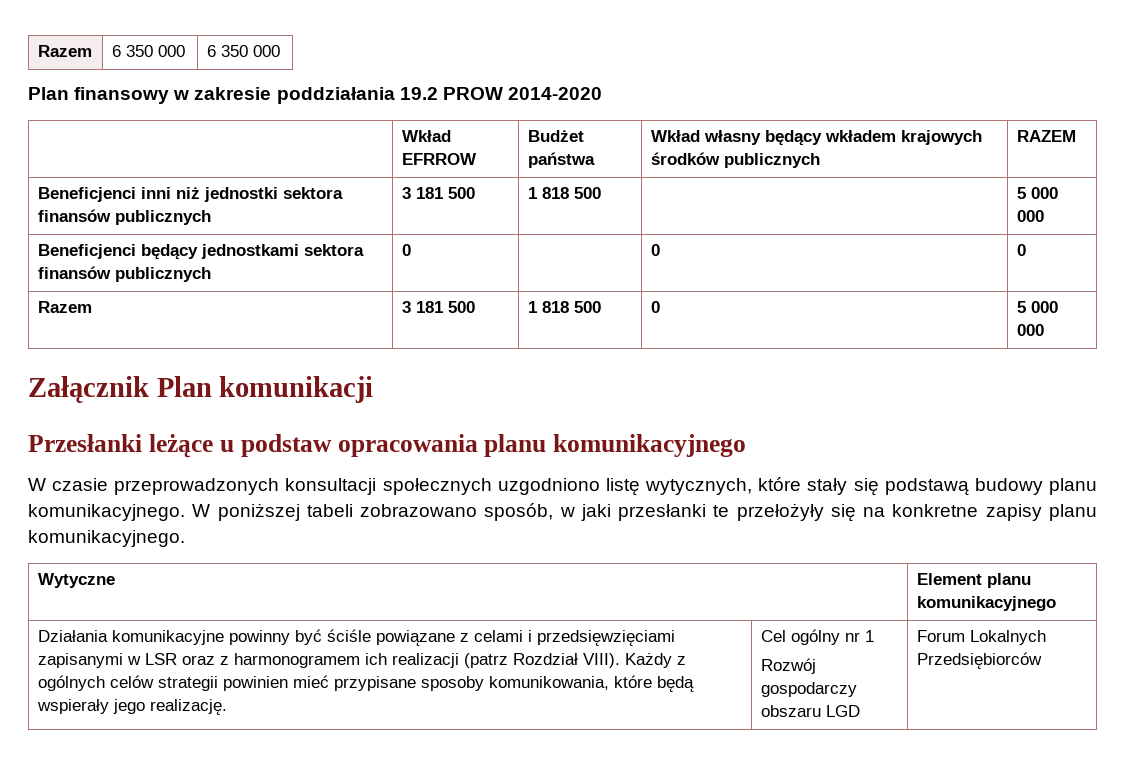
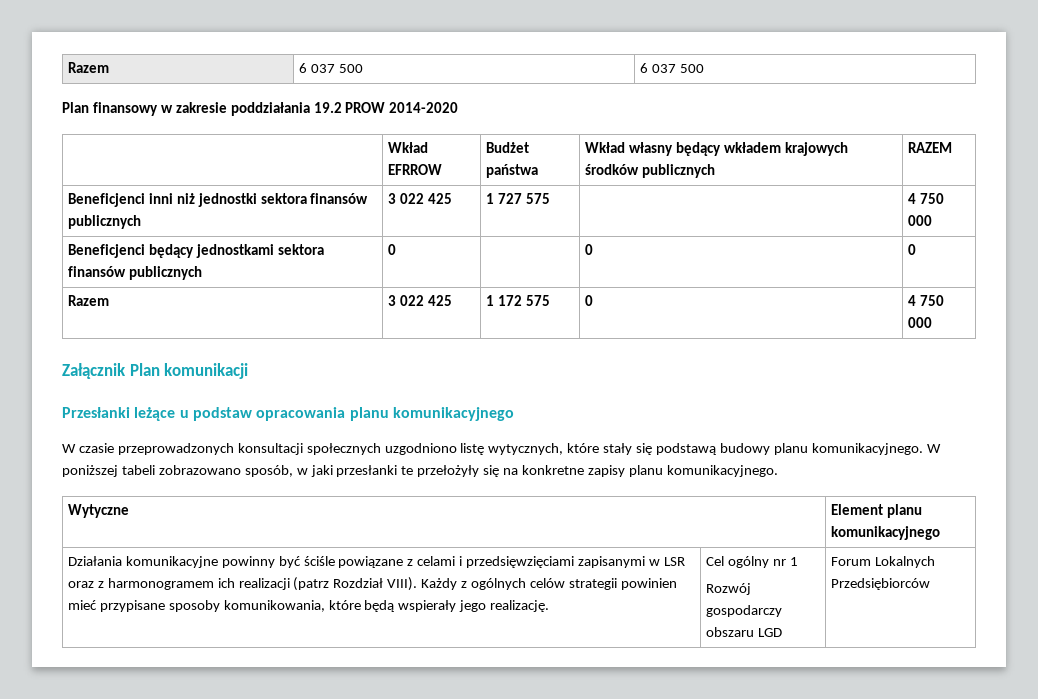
- Razem | 6 350 000 | 6 350 000
+ Razem | 6 037 500 | 6 037 500
- Beneficjenci inni niż jednostki sektora finansów publicznych | 3 181 500 | 1 818 500 | | 5 000 000
+ Beneficjenci inni niż jednostki sektora finansów publicznych | 3 022 425 | 1 727 575 | | 4 750 000
- Razem | 3 181 500 | 1 818 500 | 0 | 5 000 000
+ Razem | 3 022 425 | 1 172 575 | 0 | 4 750 000

